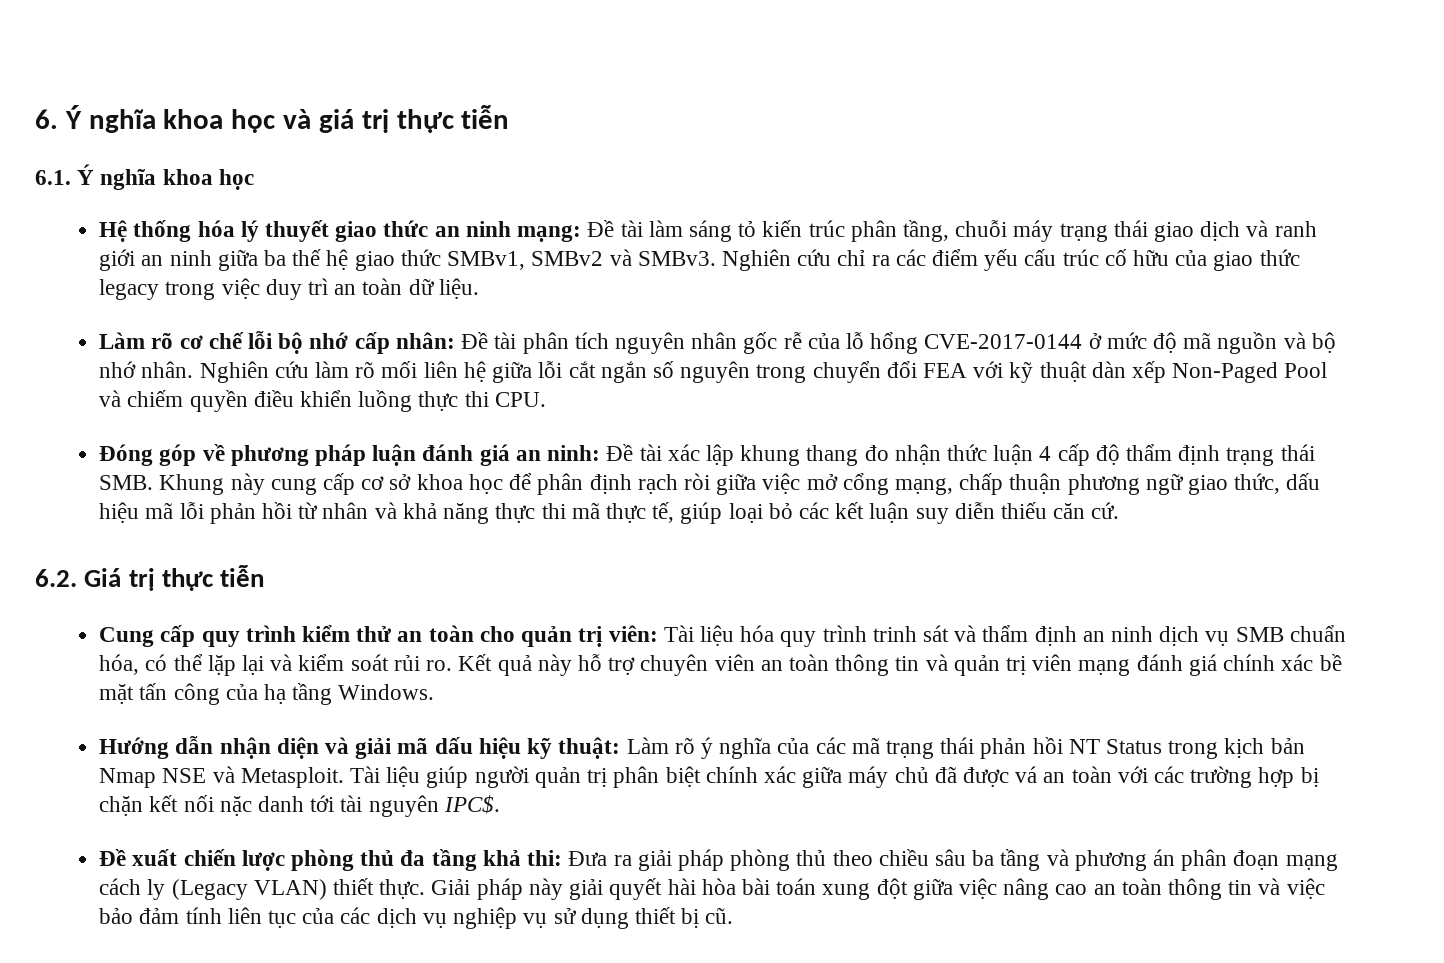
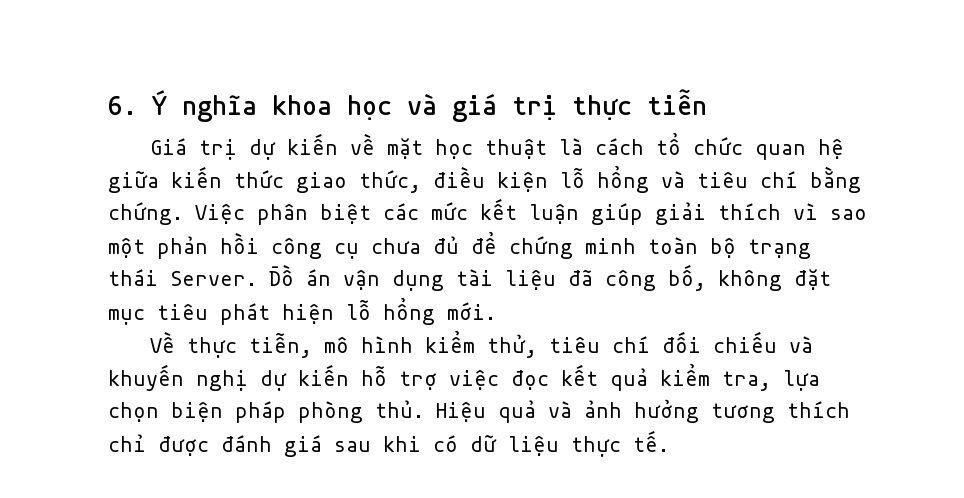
- 6.1. Ý nghĩa khoa học
- Hệ thống hóa lý thuyết giao thức an ninh mạng: Đề tài làm sáng tỏ kiến trúc phân tầng, chuỗi máy trạng thái giao dịch và ranh giới an ninh giữa ba thế hệ giao thức SMBv1, SMBv2 và SMBv3. Nghiên cứu chỉ ra các điểm yếu cấu trúc cố hữu của giao thức legacy trong việc duy trì an toàn dữ liệu.
- Làm rõ cơ chế lỗi bộ nhớ cấp nhân: Đề tài phân tích nguyên nhân gốc rễ của lỗ hổng CVE-2017-0144 ở mức độ mã nguồn và bộ nhớ nhân. Nghiên cứu làm rõ mối liên hệ giữa lỗi cắt ngắn số nguyên trong chuyển đổi FEA với kỹ thuật dàn xếp Non-Paged Pool và chiếm quyền điều khiển luồng thực thi CPU.
- Đóng góp về phương pháp luận đánh giá an ninh: Đề tài xác lập khung thang đo nhận thức luận 4 cấp độ thẩm định trạng thái SMB. Khung này cung cấp cơ sở khoa học để phân định rạch ròi giữa việc mở cổng mạng, chấp thuận phương ngữ giao thức, dấu hiệu mã lỗi phản hồi từ nhân và khả năng thực thi mã thực tế, giúp loại bỏ các kết luận suy diễn thiếu căn cứ.
- 6.2. Giá trị thực tiễn
- Cung cấp quy trình kiểm thử an toàn cho quản trị viên: Tài liệu hóa quy trình trinh sát và thẩm định an ninh dịch vụ SMB chuẩn hóa, có thể lặp lại và kiểm soát rủi ro. Kết quả này hỗ trợ chuyên viên an toàn thông tin và quản trị viên mạng đánh giá chính xác bề mặt tấn công của hạ tầng Windows.
- Hướng dẫn nhận diện và giải mã dấu hiệu kỹ thuật: Làm rõ ý nghĩa của các mã trạng thái phản hồi NT Status trong kịch bản Nmap NSE và Metasploit. Tài liệu giúp người quản trị phân biệt chính xác giữa máy chủ đã được vá an toàn với các trường hợp bị chặn kết nối nặc danh tới tài nguyên IPC$.
- Đề xuất chiến lược phòng thủ đa tầng khả thi: Đưa ra giải pháp phòng thủ theo chiều sâu ba tầng và phương án phân đoạn mạng cách ly (Legacy VLAN) thiết thực. Giải pháp này giải quyết hài hòa bài toán xung đột giữa việc nâng cao an toàn thông tin và việc bảo đảm tính liên tục của các dịch vụ nghiệp vụ sử dụng thiết bị cũ.
+ Giá trị dự kiến về mặt học thuật là cách tổ chức quan hệ giữa kiến thức giao thức, điều kiện lỗ hổng và tiêu chí bằng chứng. Việc phân biệt các mức kết luận giúp giải thích vì sao một phản hồi công cụ chưa đủ để chứng minh toàn bộ trạng thái Server. Đồ án vận dụng tài liệu đã công bố, không đặt mục tiêu phát hiện lỗ hổng mới.
+ Về thực tiễn, mô hình kiểm thử, tiêu chí đối chiếu và khuyến nghị dự kiến hỗ trợ việc đọc kết quả kiểm tra, lựa chọn biện pháp phòng thủ. Hiệu quả và ảnh hưởng tương thích chỉ được đánh giá sau khi có dữ liệu thực tế.

